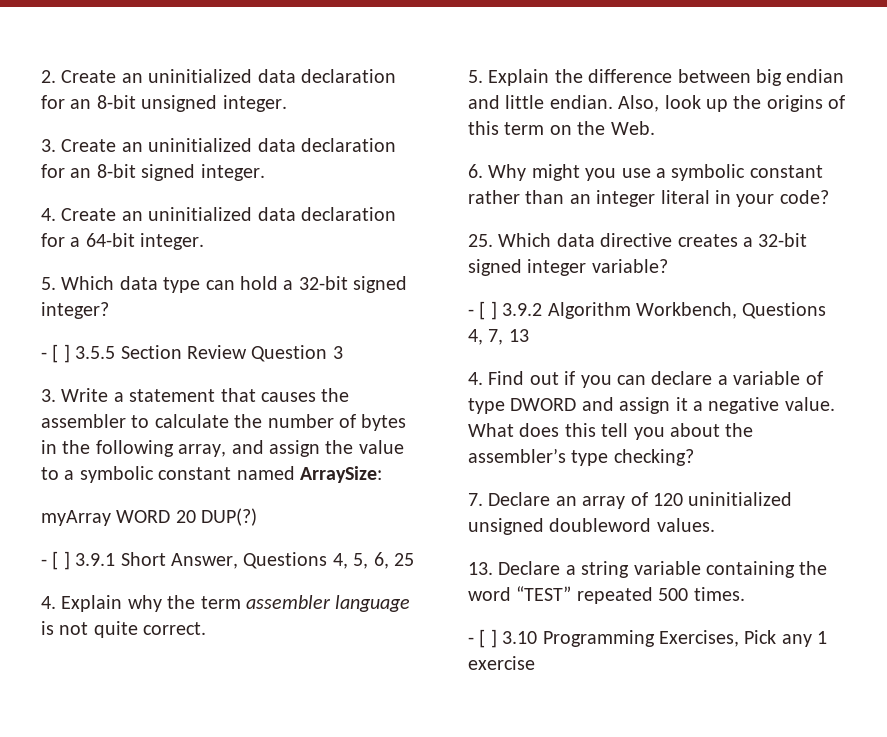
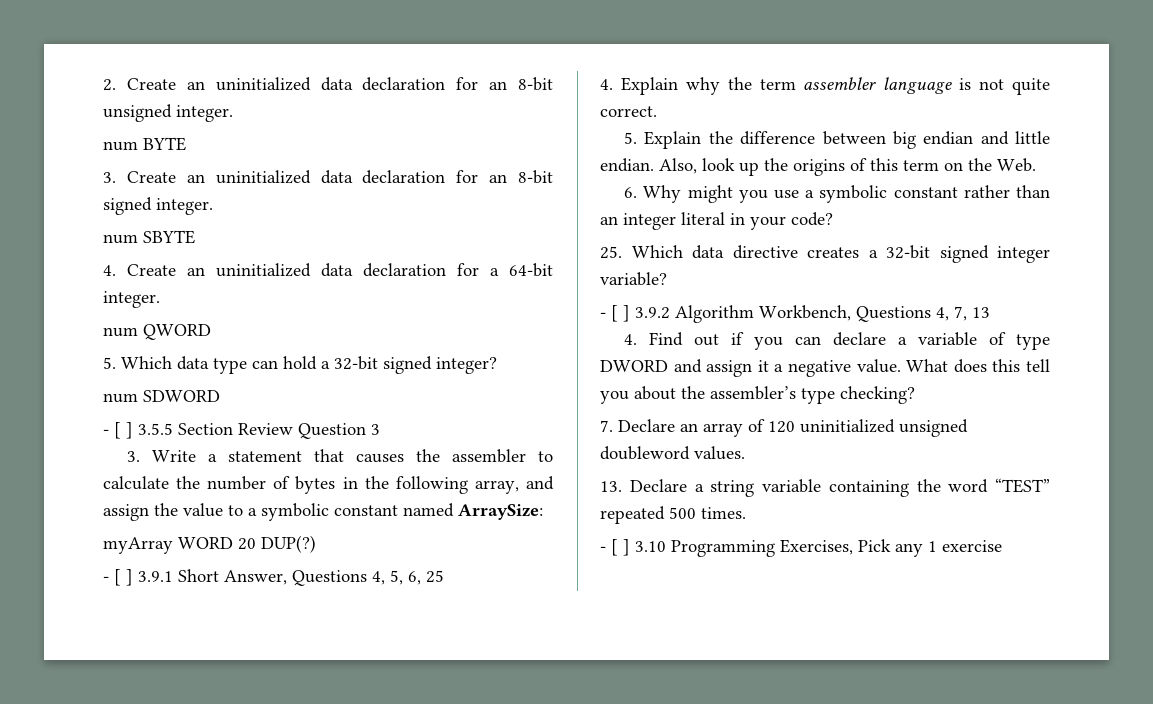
+ num BYTE
+ num SBYTE
+ num QWORD
+ num SDWORD

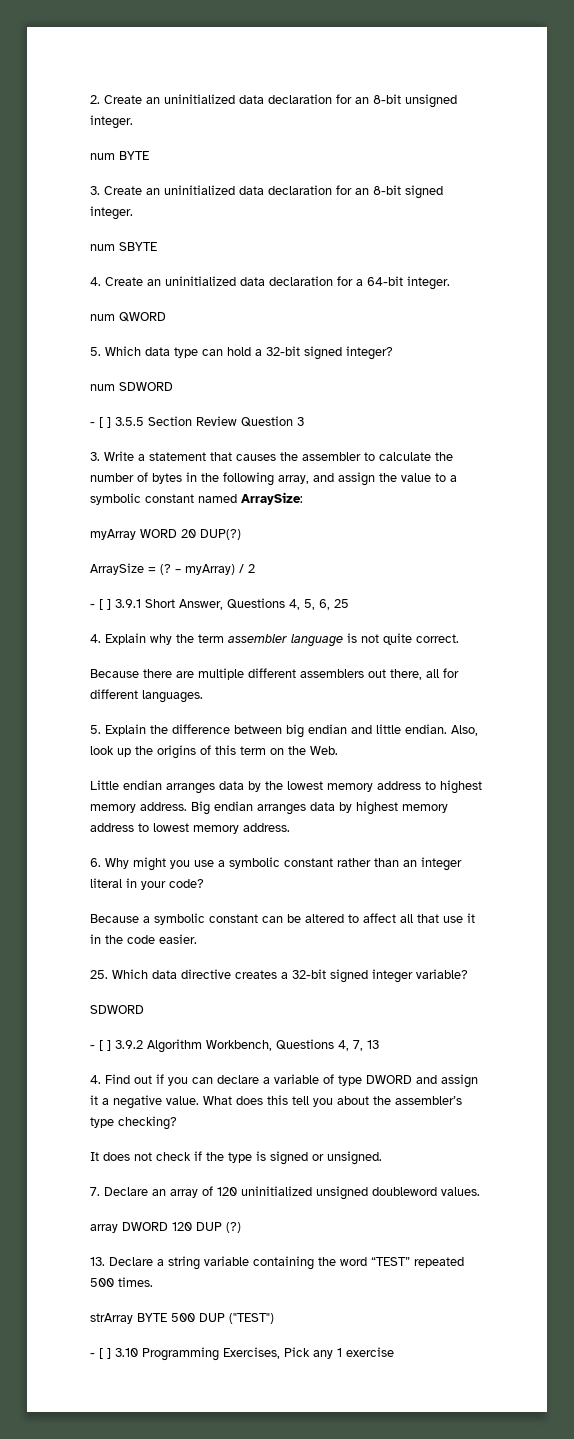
+ ArraySize = (? – myArray) / 2
+ Because there are multiple different assemblers out there, all for different languages.
+ Little endian arranges data by the lowest memory address to highest memory address. Big endian arranges data by highest memory address to lowest memory address.
+ Because a symbolic constant can be altered to affect all that use it in the code easier.
  25. Which data directive creates a 32-bit signed integer variable?
+ SDWORD
+ It does not check if the type is signed or unsigned.
+ array DWORD 120 DUP (?)
+ strArray BYTE 500 DUP ("TEST")

